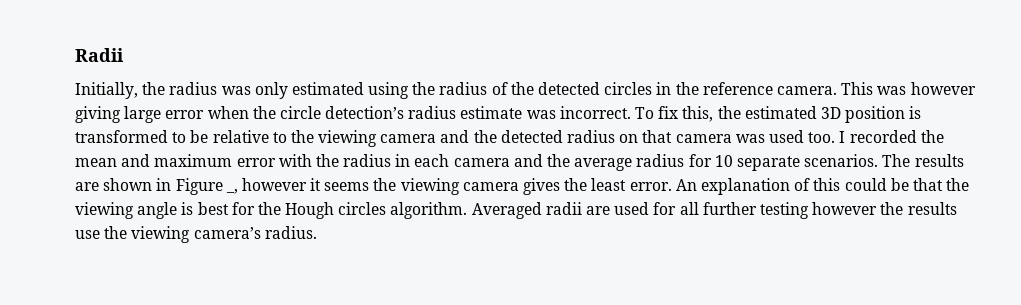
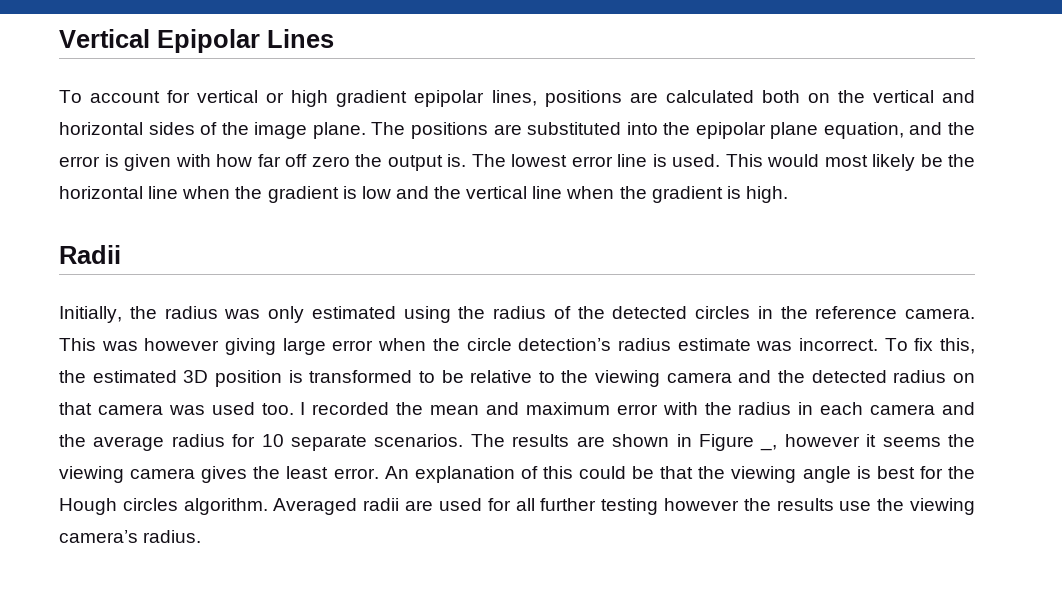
+ Vertical Epipolar Lines
+ To account for vertical or high gradient epipolar lines, positions are calculated both on the vertical and horizontal sides of the image plane. The positions are substituted into the epipolar plane equation, and the error is given with how far off zero the output is. The lowest error line is used. This would most likely be the horizontal line when the gradient is low and the vertical line when the gradient is high.

